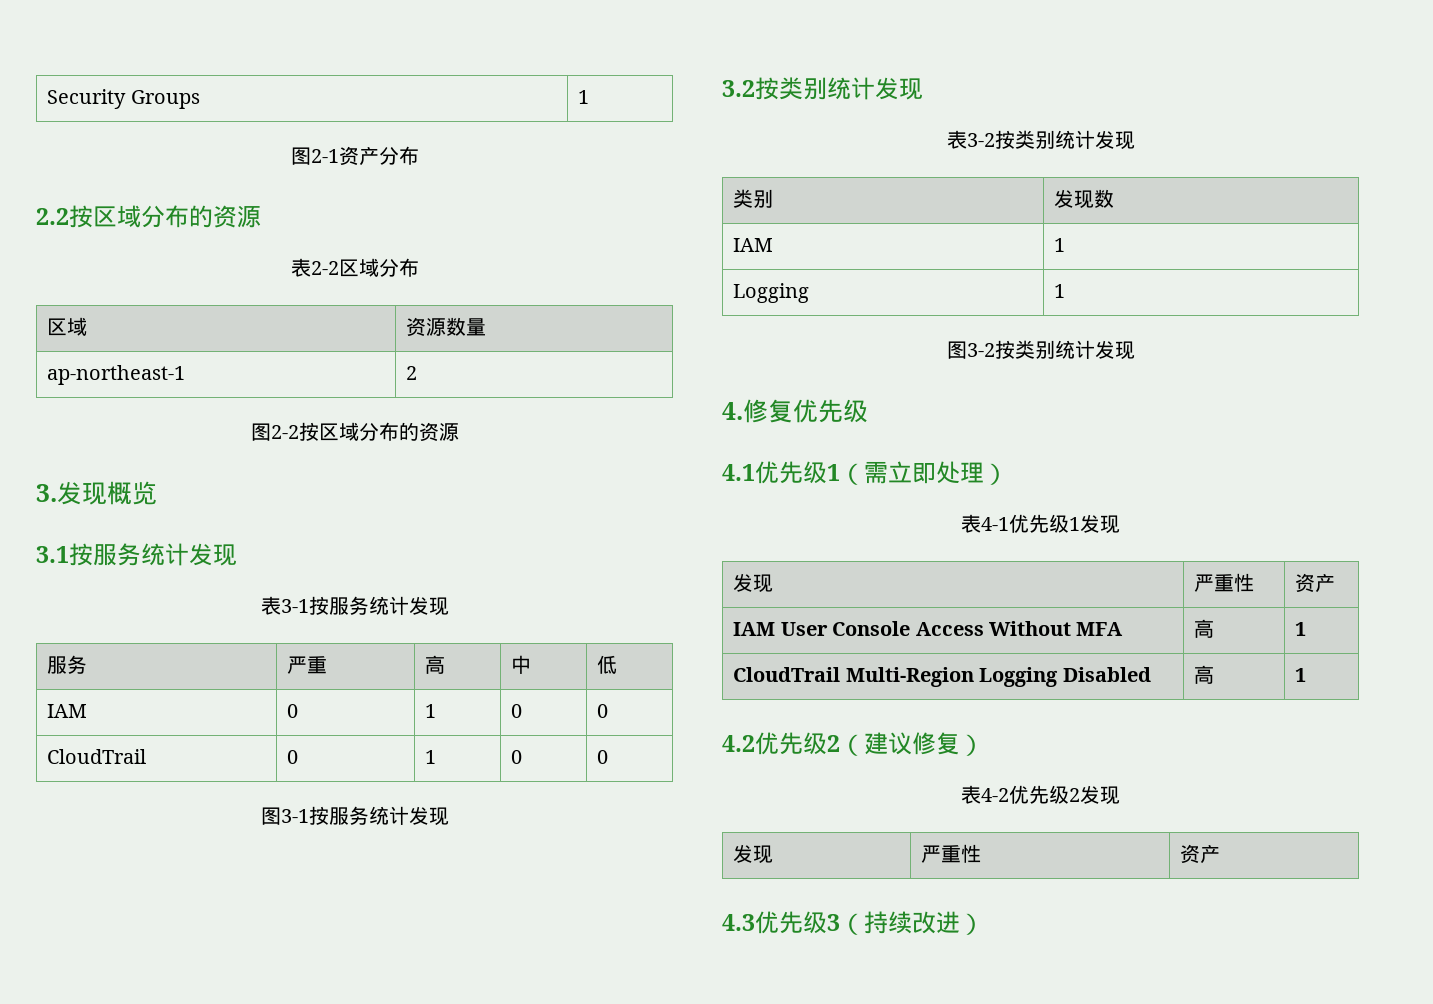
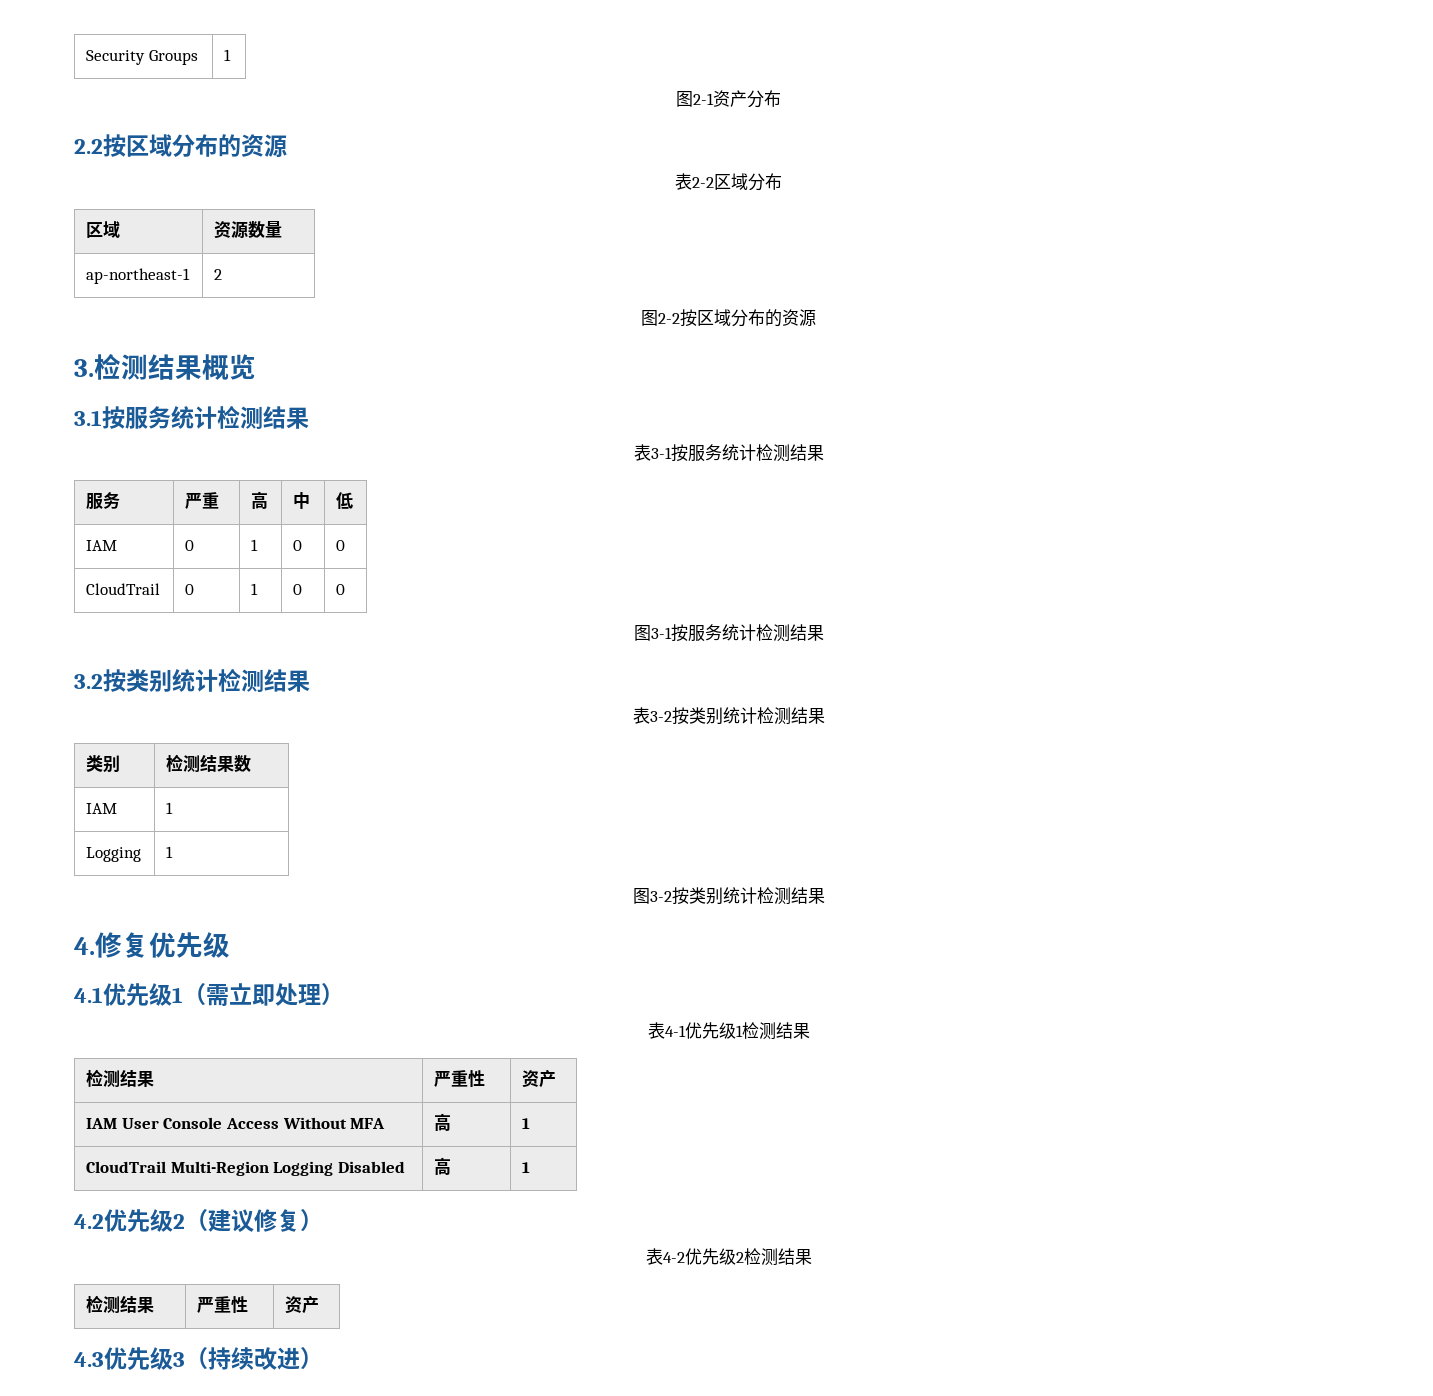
- 3.发现概览
+ 3.检测结果概览
- 3.1按服务统计发现
+ 3.1按服务统计检测结果
- 表3-1按服务统计发现
+ 表3-1按服务统计检测结果
- 图3-1按服务统计发现
+ 图3-1按服务统计检测结果
- 3.2按类别统计发现
+ 3.2按类别统计检测结果
- 表3-2按类别统计发现
+ 表3-2按类别统计检测结果
- 类别 | 发现数
+ 类别 | 检测结果数
- 图3-2按类别统计发现
+ 图3-2按类别统计检测结果
- 表4-1优先级1发现
- 发现 | 严重性 | 资产
+ 表4-1优先级1检测结果
+ 检测结果 | 严重性 | 资产
- 表4-2优先级2发现
- 发现 | 严重性 | 资产
+ 表4-2优先级2检测结果
+ 检测结果 | 严重性 | 资产

